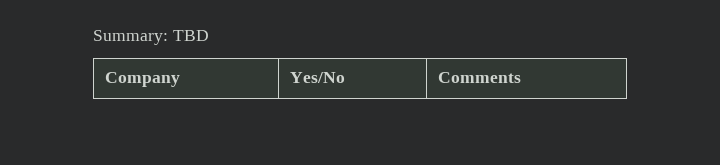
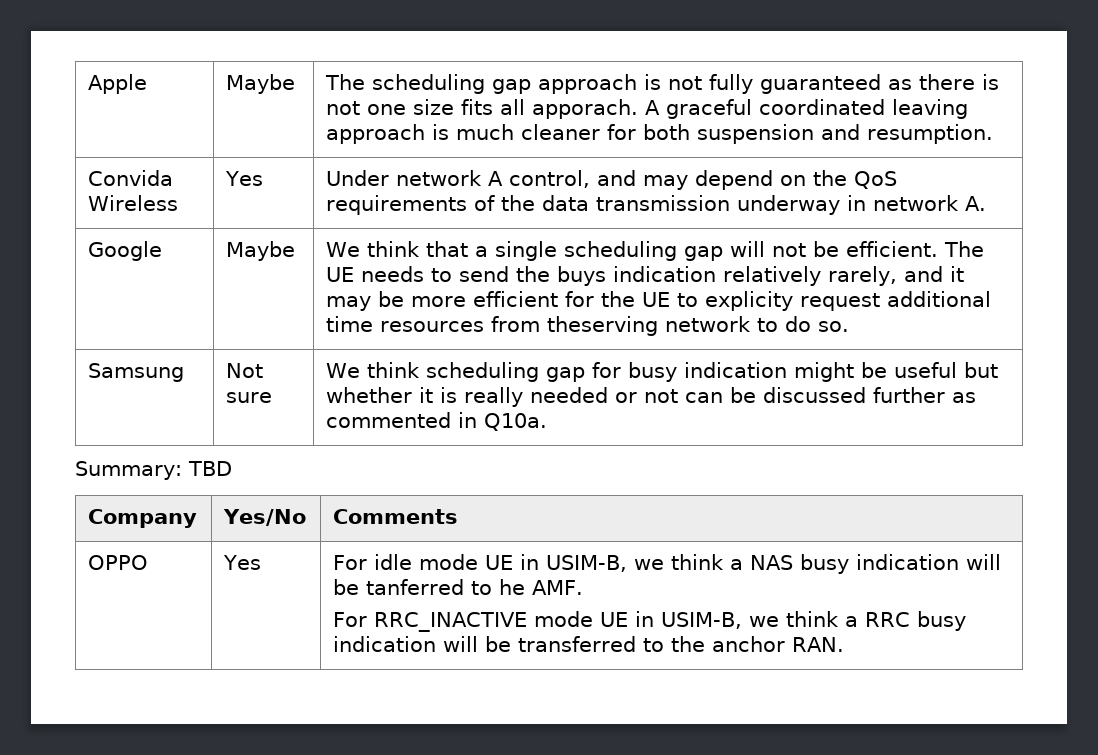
+ Apple | Maybe | The scheduling gap approach is not fully guaranteed as there is not one size fits all apporach. A graceful coordinated leaving approach is much cleaner for both suspension and resumption.
+ Convida Wireless | Yes | Under network A control, and may depend on the QoS requirements of the data transmission underway in network A.
+ Google | Maybe | We think that a single scheduling gap will not be efficient. The UE needs to send the buys indication relatively rarely, and it may be more efficient for the UE to explicity request additional time resources from theserving network to do so.
+ Samsung | Not sure | We think scheduling gap for busy indication might be useful but whether it is really needed or not can be discussed further as commented in Q10a.
+ OPPO | Yes | For idle mode UE in USIM-B, we think a NAS busy indication will be tanferred to he AMF.
+ For RRC_INACTIVE mode UE in USIM-B, we think a RRC busy indication will be transferred to the anchor RAN.

